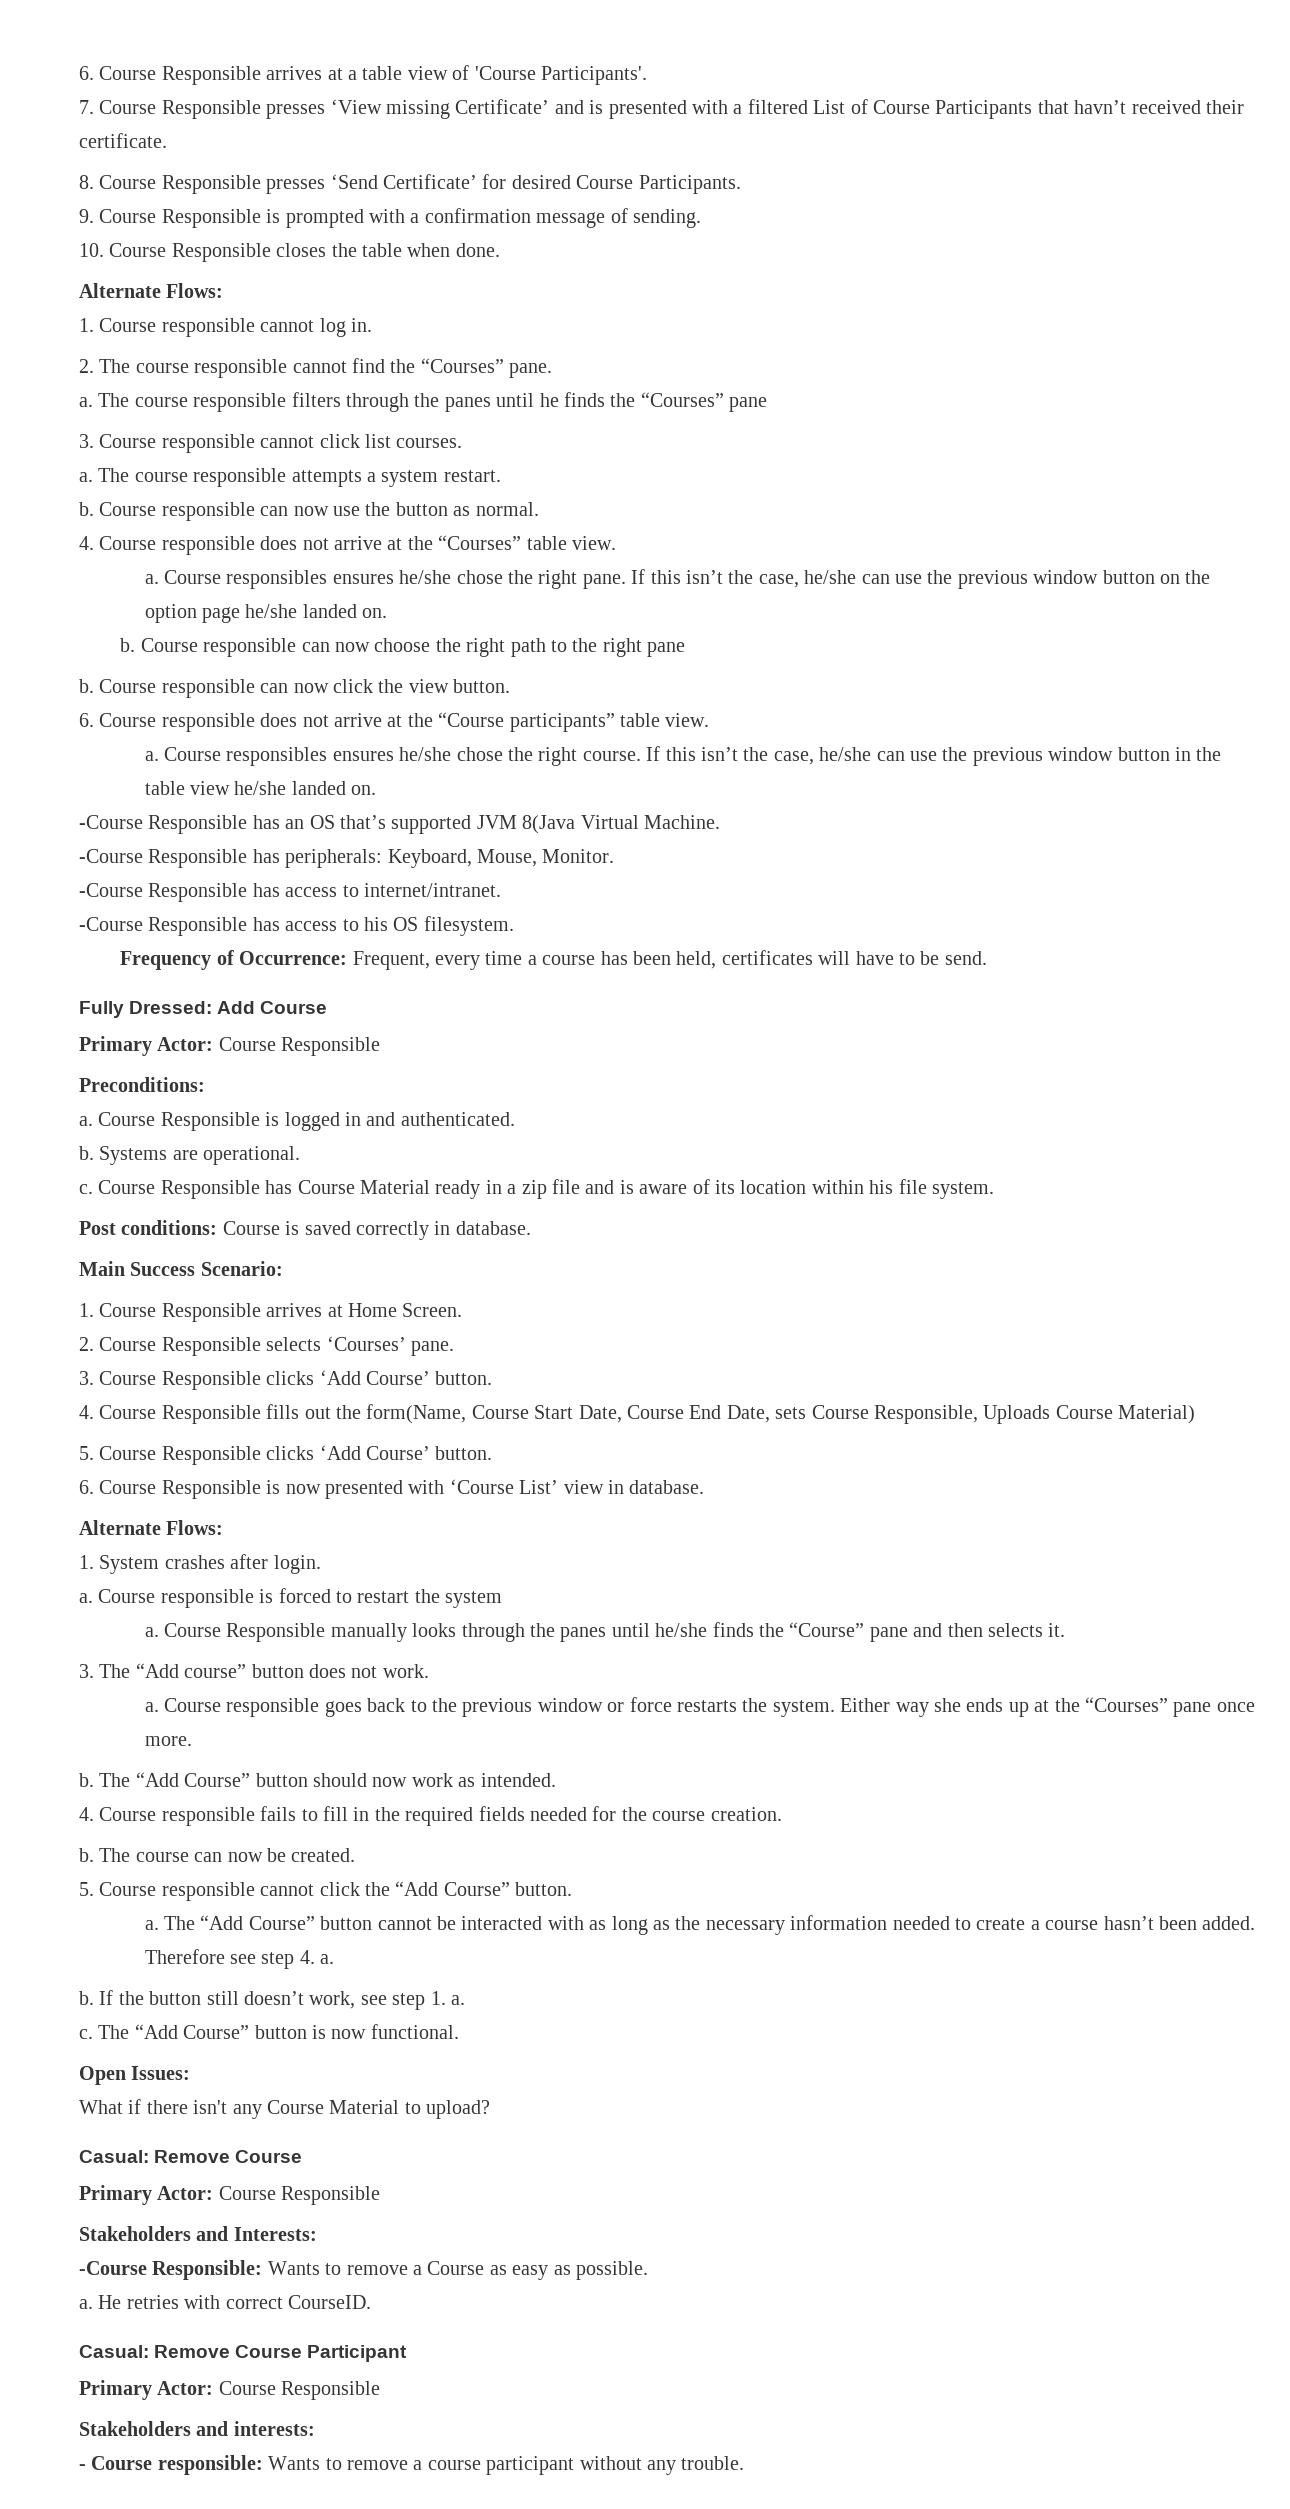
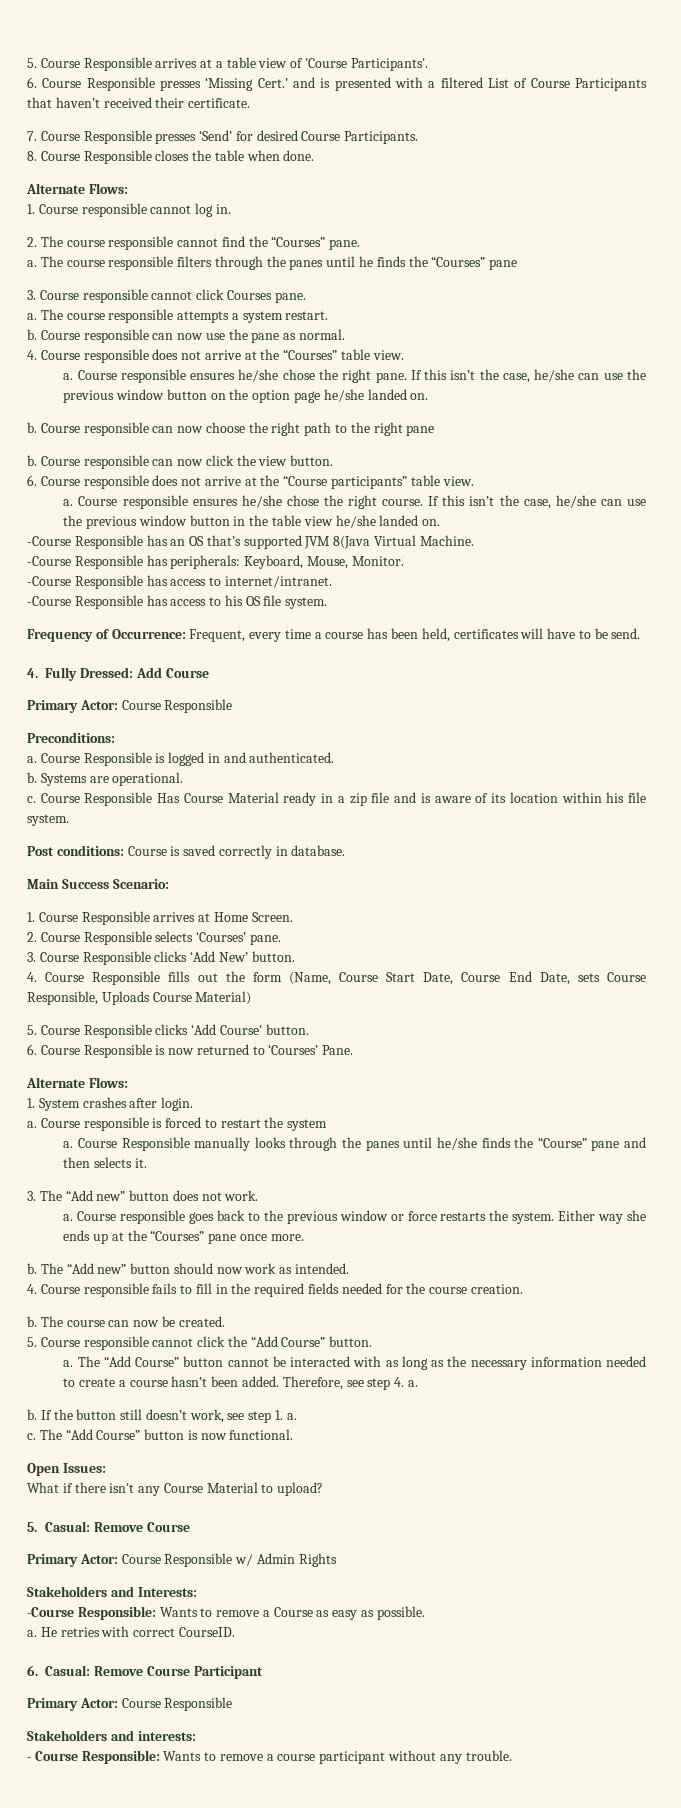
- 6. Course Responsible arrives at a table view of 'Course Participants'.
+ 5. Course Responsible arrives at a table view of 'Course Participants'.
- 7. Course Responsible presses ‘View missing Certificate’ and is presented with a filtered List of Course Participants that havn’t received their certificate.
+ 6. Course Responsible presses ‘Missing Cert.’ and is presented with a filtered List of Course Participants that haven’t received their certificate.
- 8. Course Responsible presses ‘Send Certificate’ for desired Course Participants.
+ 7. Course Responsible presses ‘Send’ for desired Course Participants.
- 9. Course Responsible is prompted with a confirmation message of sending.
- 10. Course Responsible closes the table when done.
+ 8. Course Responsible closes the table when done.
- 3. Course responsible cannot click list courses.
+ 3. Course responsible cannot click Courses pane.
- Course responsible can now use the button as normal.
+ Course responsible can now use the pane as normal.
- Course responsibles ensures he/she chose the right pane.
+ Course responsible ensures he/she chose the right pane.
- Course responsibles ensures he/she chose the right course.
+ Course responsible ensures he/she chose the right course.
- -Course Responsible has access to his OS filesystem.
+ -Course Responsible has access to his OS file system.
- Fully Dressed: Add Course
+ 4. Fully Dressed: Add Course
- Course Responsible has Course Material ready in a zip file and is aware of its location within his file system.
+ Course Responsible Has Course Material ready in a zip file and is aware of its location within his file system.
- 3. Course Responsible clicks ‘Add Course’ button.
+ 3. Course Responsible clicks ‘Add New’ button.
- 4. Course Responsible fills out the form(Name, Course Start Date, Course End Date, sets Course Responsible, Uploads Course Material)
+ 4. Course Responsible fills out the form (Name, Course Start Date, Course End Date, sets Course Responsible, Uploads Course Material)
- 6. Course Responsible is now presented with ‘Course List’ view in database.
+ 6. Course Responsible is now returned to ‘Courses’ Pane.
- 3. The “Add course” button does not work.
+ 3. The “Add new” button does not work.
- The “Add Course” button should now work as intended.
+ The “Add new” button should now work as intended.
- Therefore see step 4. a.
+ Therefore, see step 4. a.
  What if there isn't any Course Material to upload?
- Casual: Remove Course
- Primary Actor: Course Responsible
+ 5. Casual: Remove Course
+ Primary Actor: Course Responsible w/ Admin Rights
- Casual: Remove Course Participant
+ 6. Casual: Remove Course Participant
- - Course responsible: Wants to remove a course participant without any trouble.
+ - Course Responsible: Wants to remove a course participant without any trouble.

